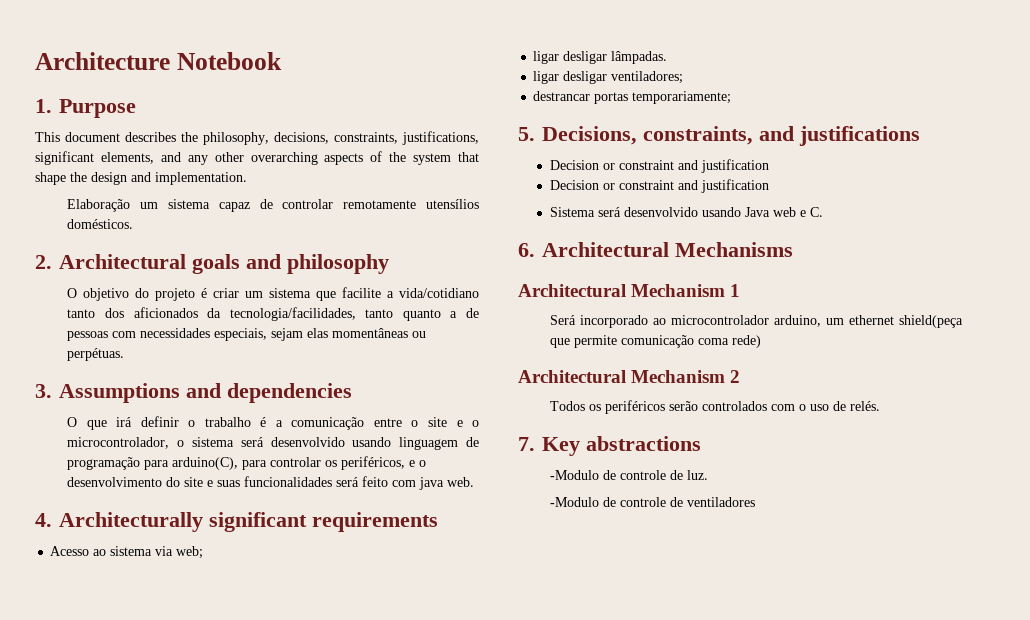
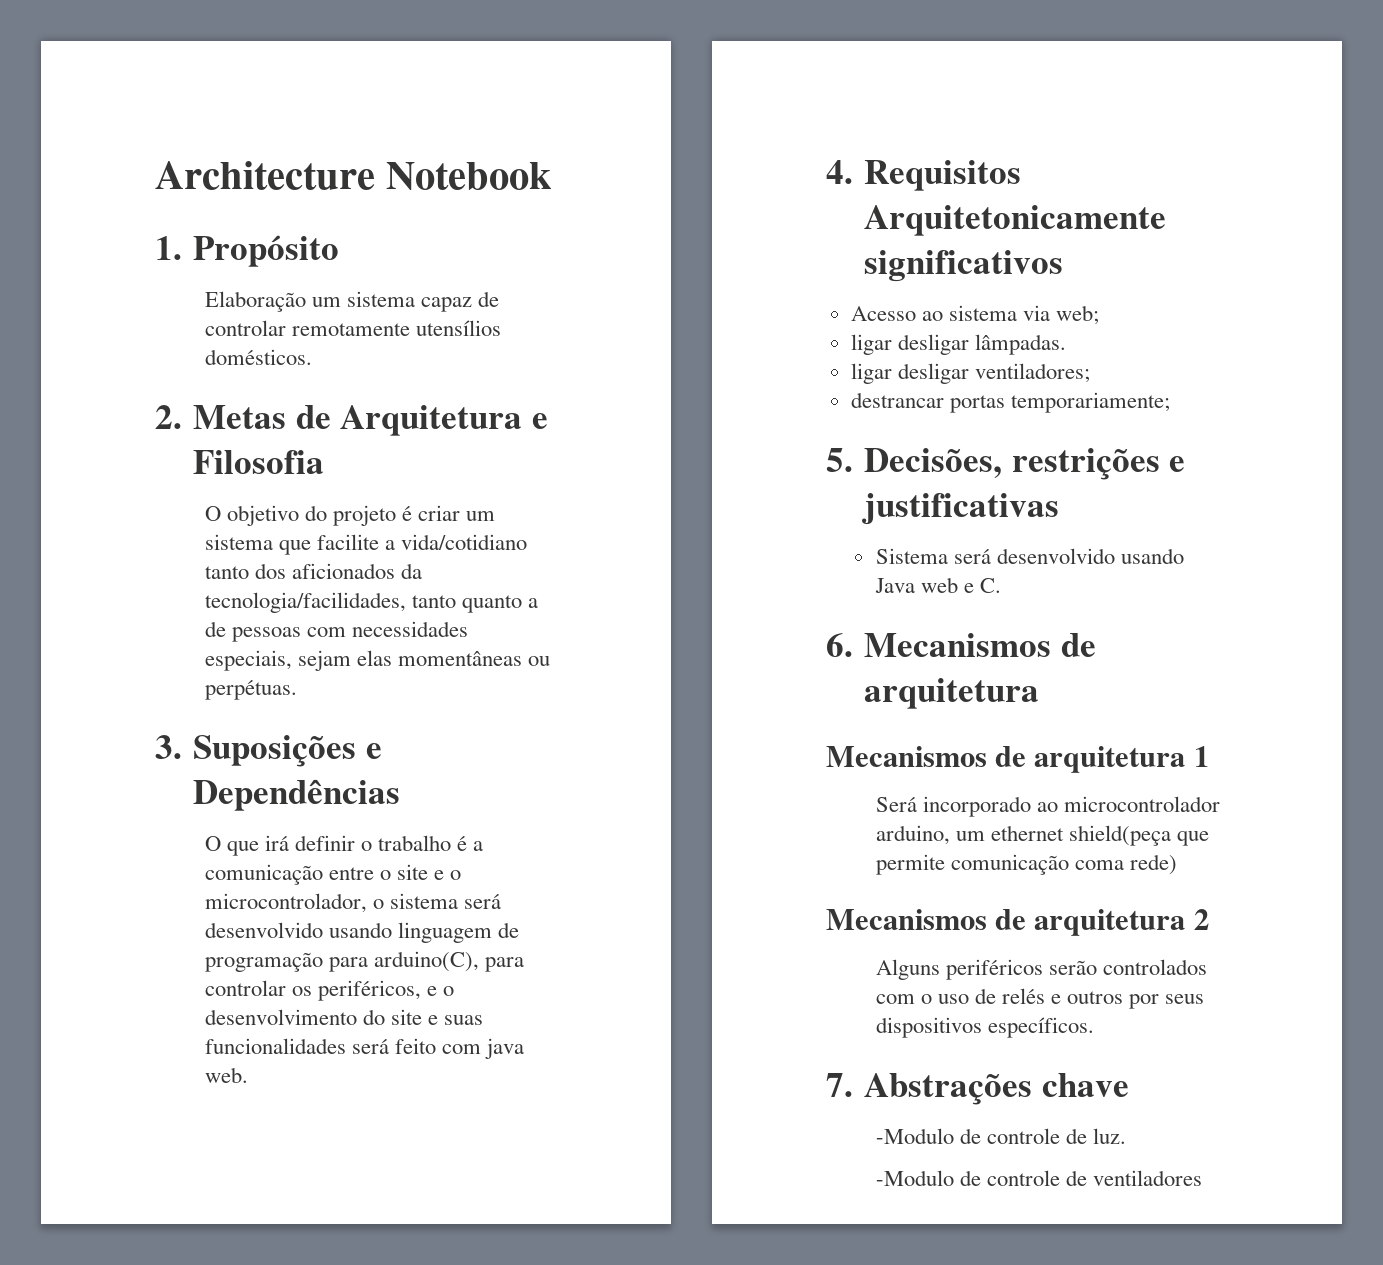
- 1. Purpose
- This document describes the philosophy, decisions, constraints, justifications, significant elements, and any other overarching aspects of the system that shape the design and implementation.
+ 1. Propósito
- 2. Architectural goals and philosophy
+ 2. Metas de Arquitetura e Filosofia
- 3. Assumptions and dependencies
+ 3. Suposições e Dependências
- 4. Architecturally significant requirements
+ 4. Requisitos Arquitetonicamente significativos
- 5. Decisions, constraints, and justifications
- Decision or constraint and justification
- Decision or constraint and justification
+ 5. Decisões, restrições e justificativas
- 6. Architectural Mechanisms
- Architectural Mechanism 1
+ 6. Mecanismos de arquitetura
+ Mecanismos de arquitetura 1
- Architectural Mechanism 2
+ Mecanismos de arquitetura 2
- Todos os periféricos serão controlados com o uso de relés.
+ Alguns periféricos serão controlados com o uso de relés e outros por seus dispositivos específicos.
- 7. Key abstractions
+ 7. Abstrações chave

